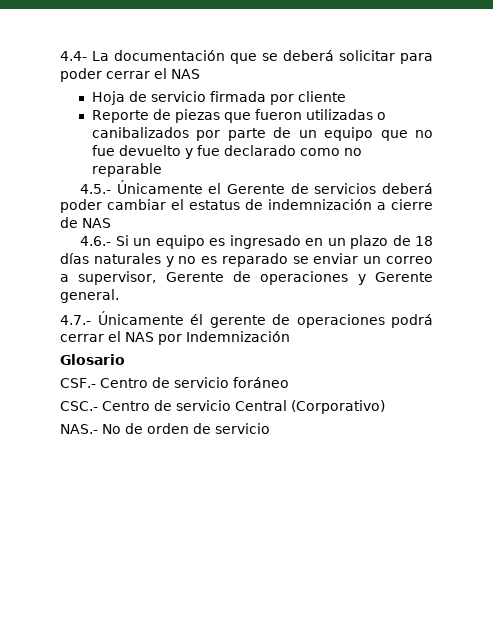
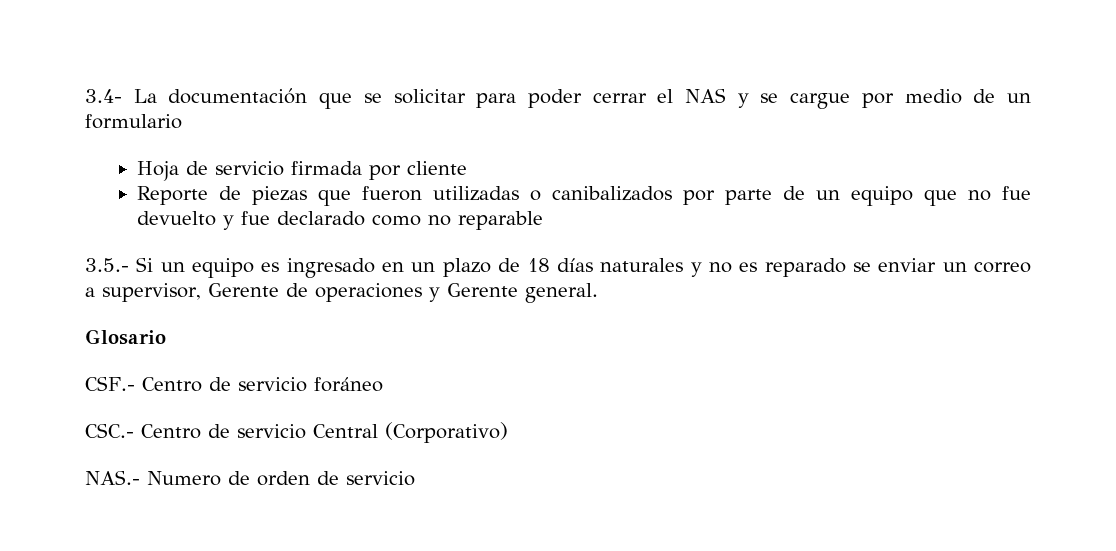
- 4.4- La documentación que se deberá solicitar para poder cerrar el NAS
+ 3.4- La documentación que se solicitar para poder cerrar el NAS y se cargue por medio de un formulario
- 4.5.- Únicamente el Gerente de servicios deberá poder cambiar el estatus de indemnización a cierre de NAS
- 4.6.- Si un equipo es ingresado en un plazo de 18 días naturales y no es reparado se enviar un correo a supervisor, Gerente de operaciones y Gerente general.
+ 3.5.- Si un equipo es ingresado en un plazo de 18 días naturales y no es reparado se enviar un correo a supervisor, Gerente de operaciones y Gerente general.
- 4.7.- Únicamente él gerente de operaciones podrá cerrar el NAS por Indemnización
- NAS.- No de orden de servicio
+ NAS.- Numero de orden de servicio

